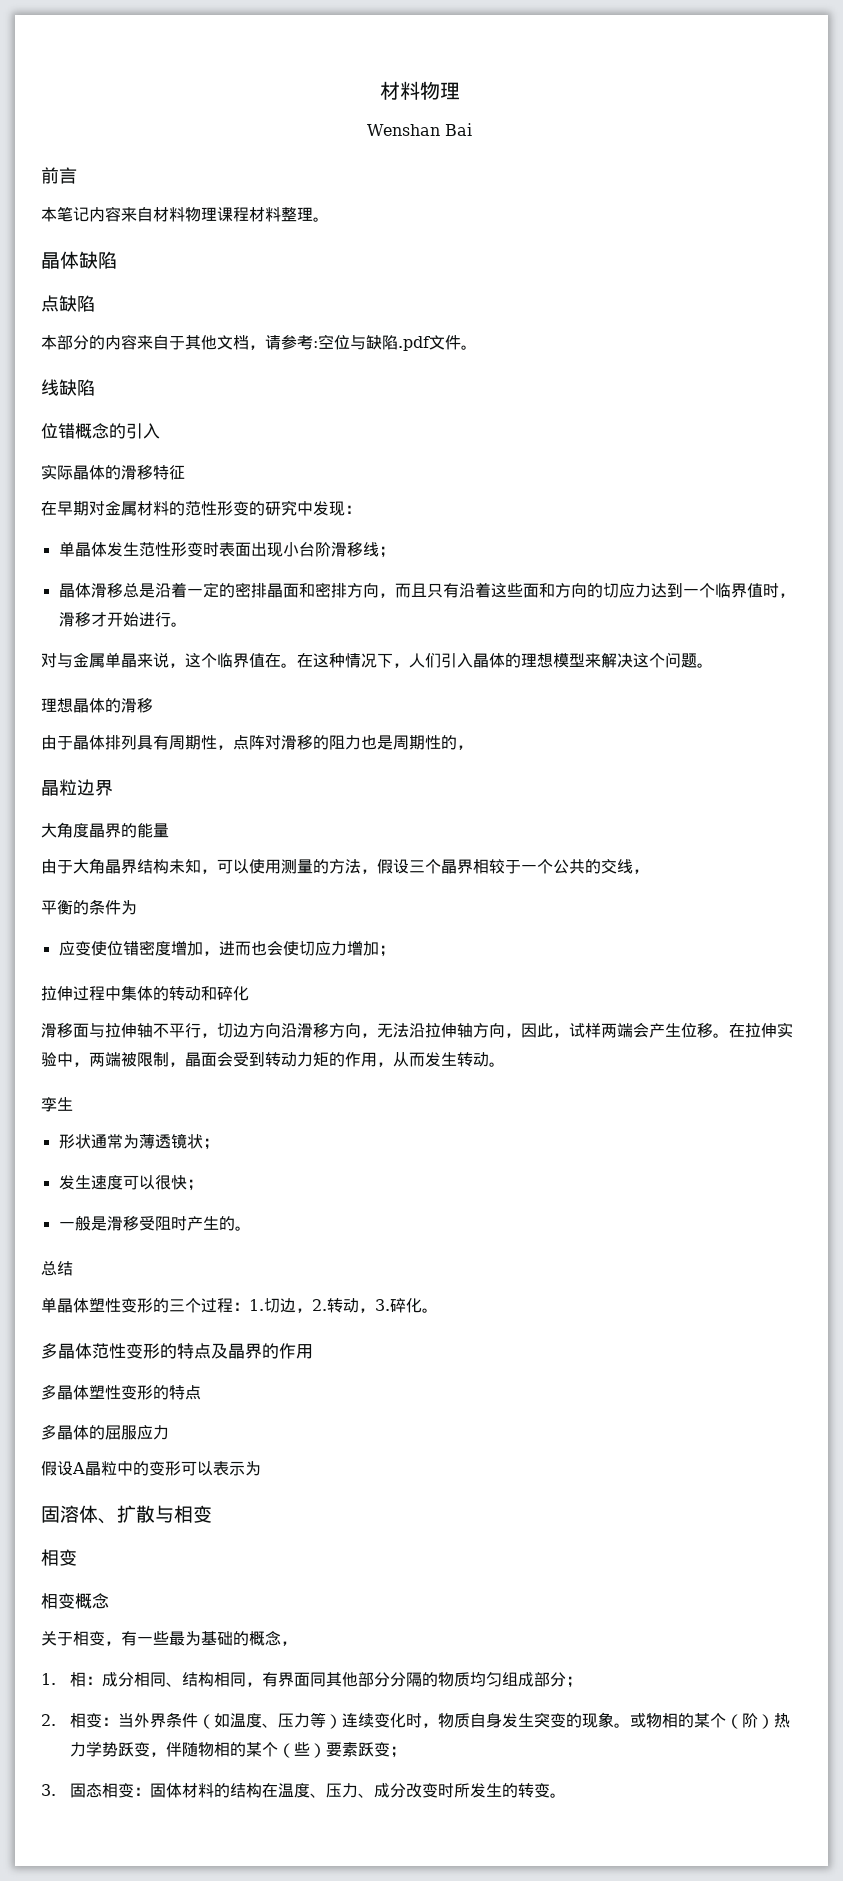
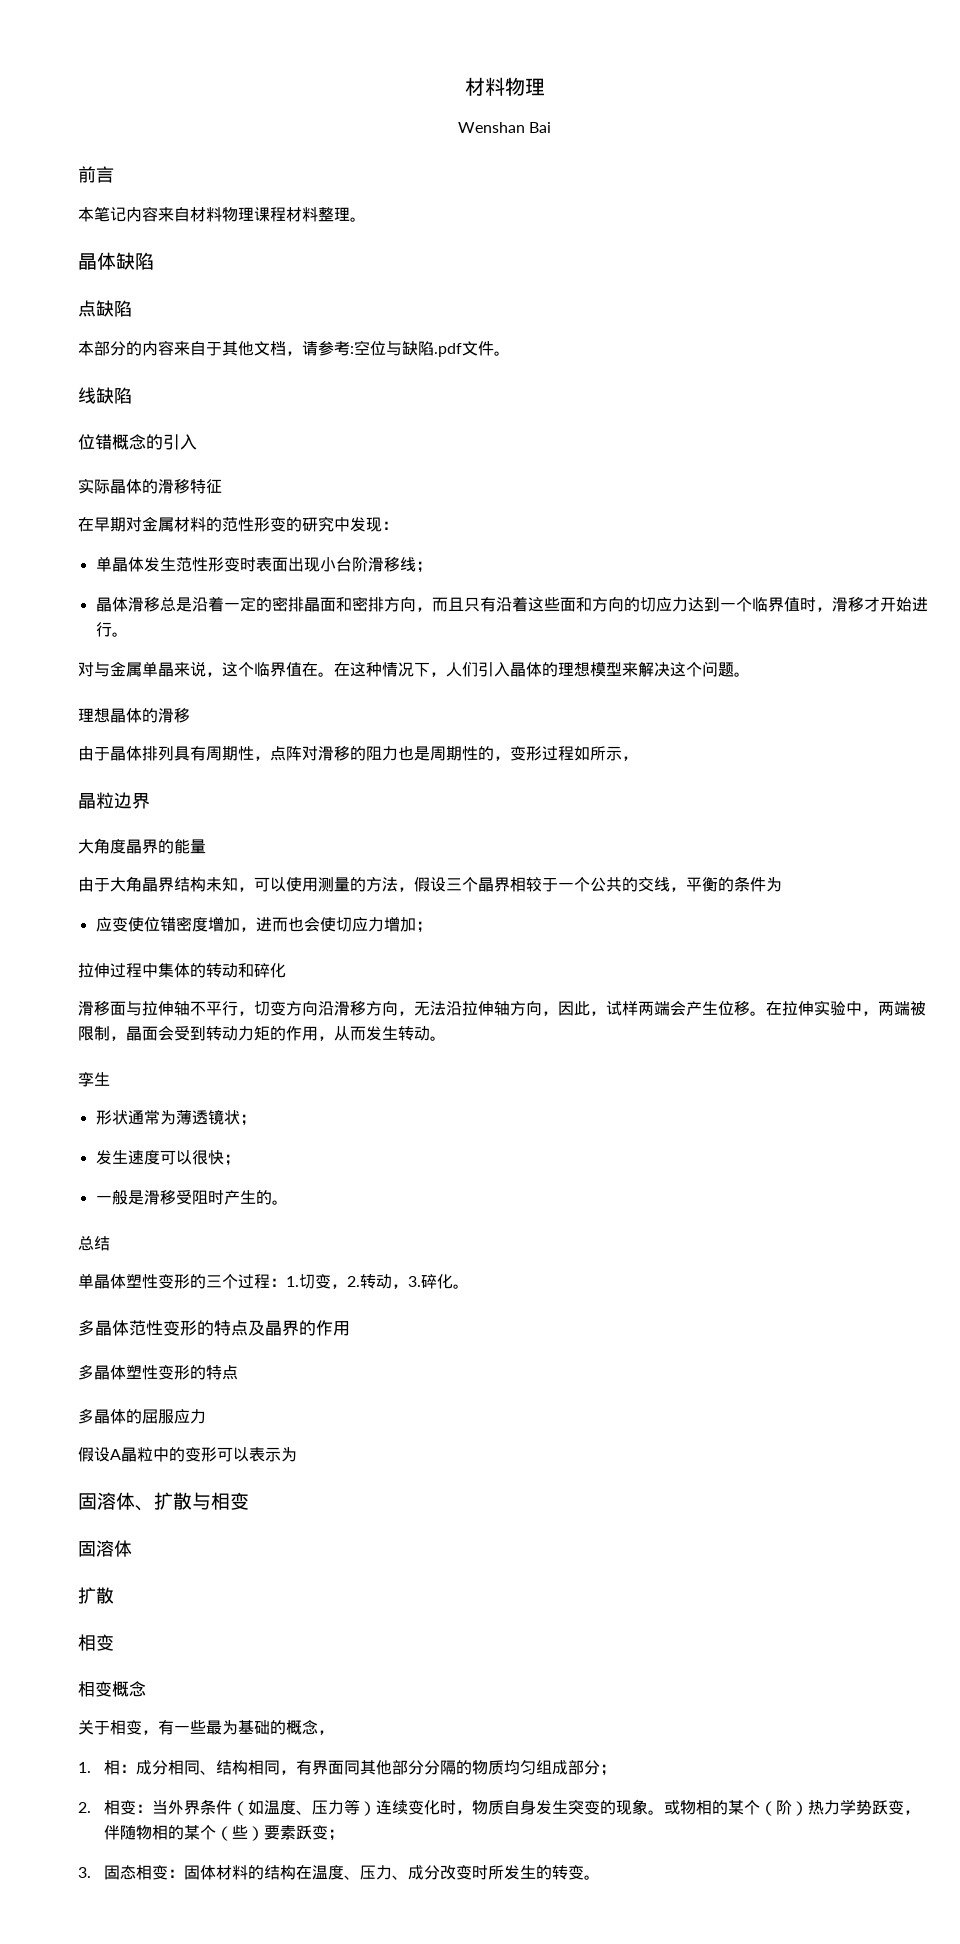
- 由于晶体排列具有周期性，点阵对滑移的阻力也是周期性的，
+ 由于晶体排列具有周期性，点阵对滑移的阻力也是周期性的，变形过程如所示，
- 由于大角晶界结构未知，可以使用测量的方法，假设三个晶界相较于一个公共的交线，
- 平衡的条件为
+ 由于大角晶界结构未知，可以使用测量的方法，假设三个晶界相较于一个公共的交线，平衡的条件为
- 滑移面与拉伸轴不平行，切边方向沿滑移方向，无法沿拉伸轴方向，因此，试样两端会产生位移。
+ 滑移面与拉伸轴不平行，切变方向沿滑移方向，无法沿拉伸轴方向，因此，试样两端会产生位移。
- 单晶体塑性变形的三个过程：1.切边，2.转动，3.碎化。
+ 单晶体塑性变形的三个过程：1.切变，2.转动，3.碎化。
  固溶体、扩散与相变
+ 固溶体
+ 扩散

